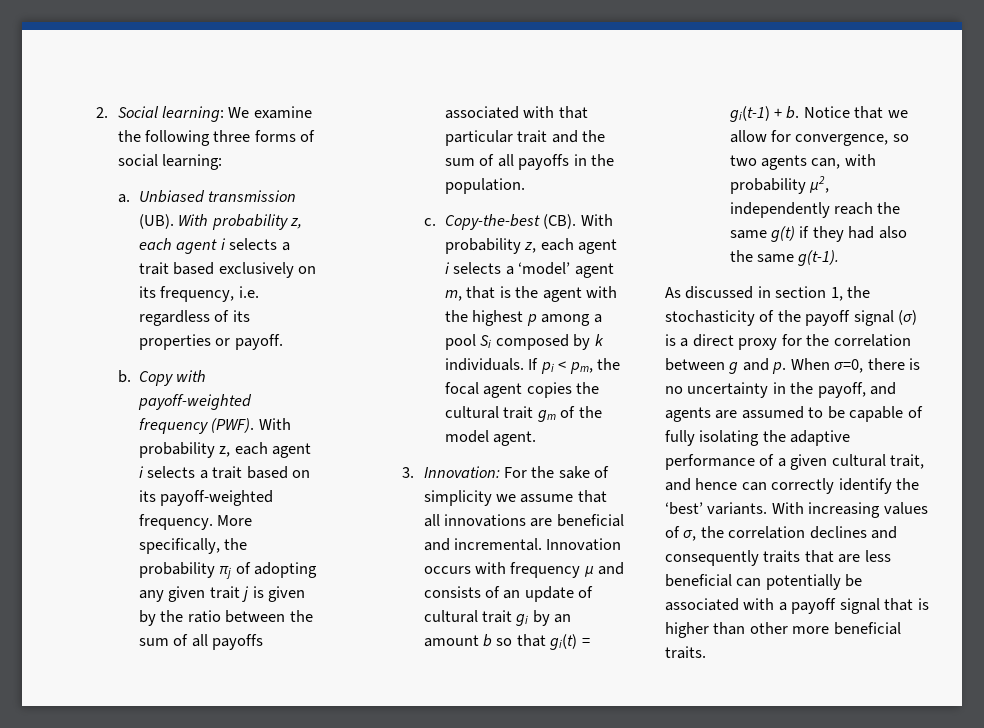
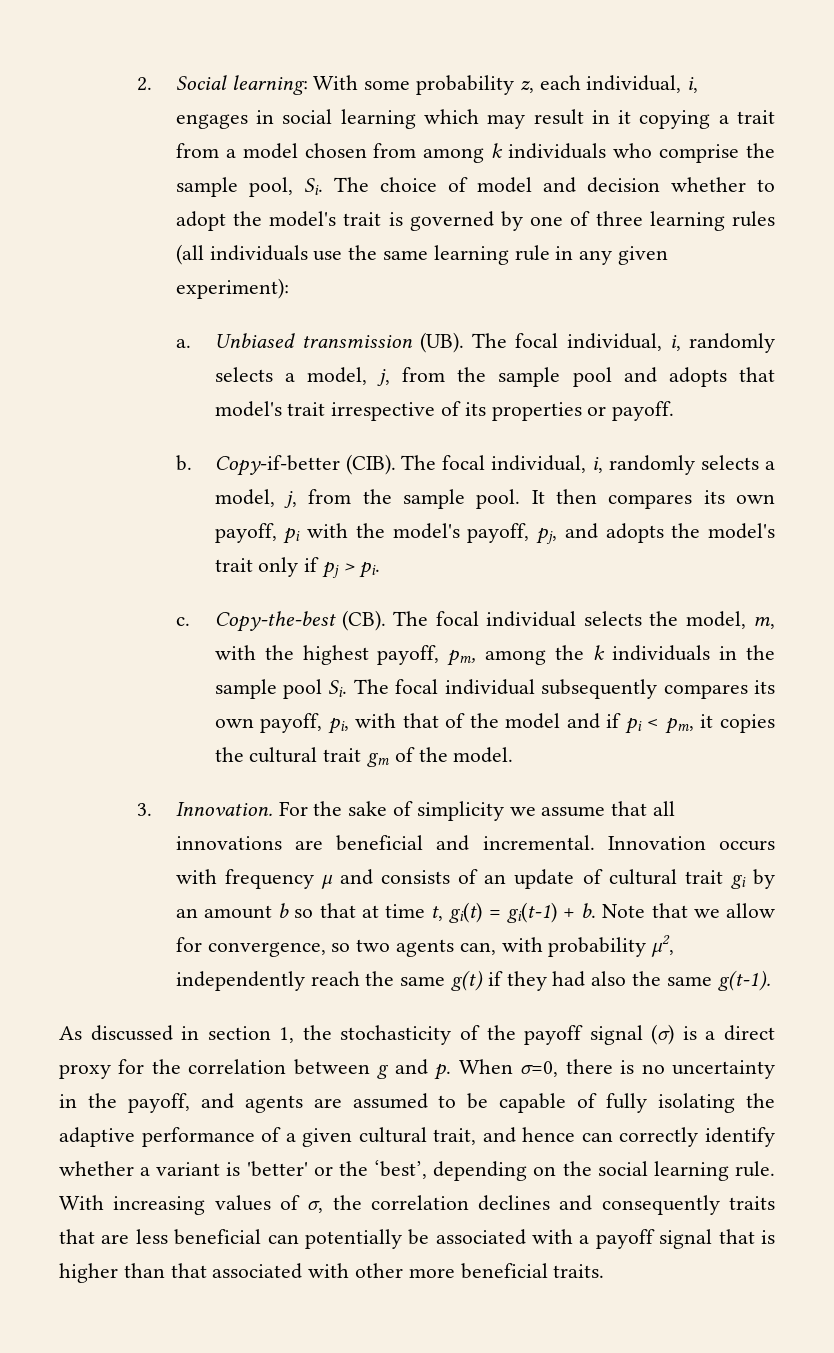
- 2. Social learning: We examine the following three forms of social learning:
- a. Unbiased transmission (UB). With probability z, each agent i selects a trait based exclusively on its frequency, i.e. regardless of its properties or payoff.
+ 2. Social learning: With some probability z, each individual, i, engages in social learning which may result in it copying a trait from a model chosen from among k individuals who comprise the sample pool, Si. The choice of model and decision whether to adopt the model's trait is governed by one of three learning rules (all individuals use the same learning rule in any given experiment):
+ a. Unbiased transmission (UB). The focal individual, i, randomly selects a model, j, from the sample pool and adopts that model's trait irrespective of its properties or payoff.
- Copy with payoff-weighted frequency (PWF). With probability z, each agent i selects a trait based on its payoff-weighted frequency. More specifically, the probability πj of adopting any given trait j is given by the ratio between the sum of all payoffs associated with that particular trait and the sum of all payoffs in the population.
- c. Copy-the-best (CB). With probability z, each agent i selects a ‘model’ agent m, that is the agent with the highest p among a pool Si composed by k individuals. If pi < pm, the focal agent copies the cultural trait gm of the model agent.
+ Copy-if-better (CIB). The focal individual, i, randomly selects a model, j, from the sample pool. It then compares its own payoff, pi with the model's payoff, pj, and adopts the model's trait only if pj > pi.
+ c. Copy-the-best (CB). The focal individual selects the model, m, with the highest payoff, pm, among the k individuals in the sample pool Si. The focal individual subsequently compares its own payoff, pi, with that of the model and if pi < pm, it copies the cultural trait gm of the model.
- 3. Innovation: For the sake of simplicity we assume that all innovations are beneficial and incremental.
+ 3. Innovation. For the sake of simplicity we assume that all innovations are beneficial and incremental.
- Innovation occurs with frequency μ and consists of an update of cultural trait gi by an amount b so that gi(t) = gi(t-1) + b.
+ Innovation occurs with frequency μ and consists of an update of cultural trait gi by an amount b so that at time t, gi(t) = gi(t-1) + b.
- Notice that we allow for convergence, so two agents can, with probability μ2, independently reach the same g(t) if they had also the same g(t-1).
+ Note that we allow for convergence, so two agents can, with probability μ2, independently reach the same g(t) if they had also the same g(t-1).
- As discussed in section 1, the stochasticity of the payoff signal (σ) is a direct proxy for the correlation between g and p. When σ=0, there is no uncertainty in the payoff, and agents are assumed to be capable of fully isolating the adaptive performance of a given cultural trait, and hence can correctly identify the ‘best’ variants.
+ As discussed in section 1, the stochasticity of the payoff signal (σ) is a direct proxy for the correlation between g and p. When σ=0, there is no uncertainty in the payoff, and agents are assumed to be capable of fully isolating the adaptive performance of a given cultural trait, and hence can correctly identify whether a variant is 'better' or the ‘best’, depending on the social learning rule.
- With increasing values of σ, the correlation declines and consequently traits that are less beneficial can potentially be associated with a payoff signal that is higher than other more beneficial traits.
+ With increasing values of σ, the correlation declines and consequently traits that are less beneficial can potentially be associated with a payoff signal that is higher than that associated with other more beneficial traits.

